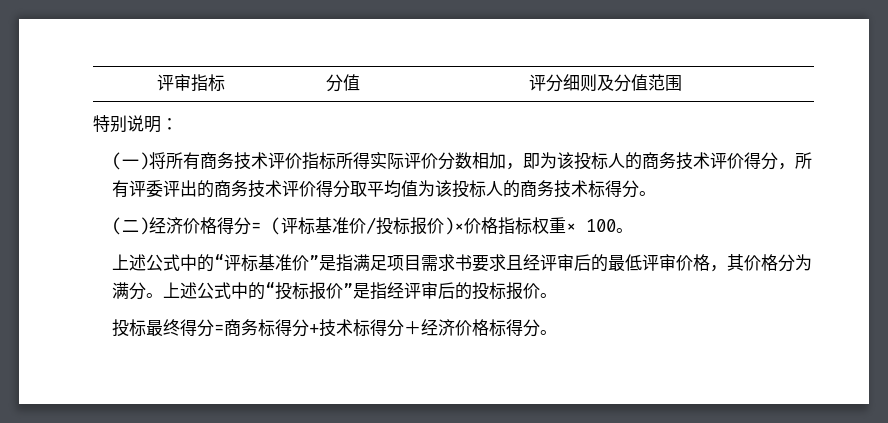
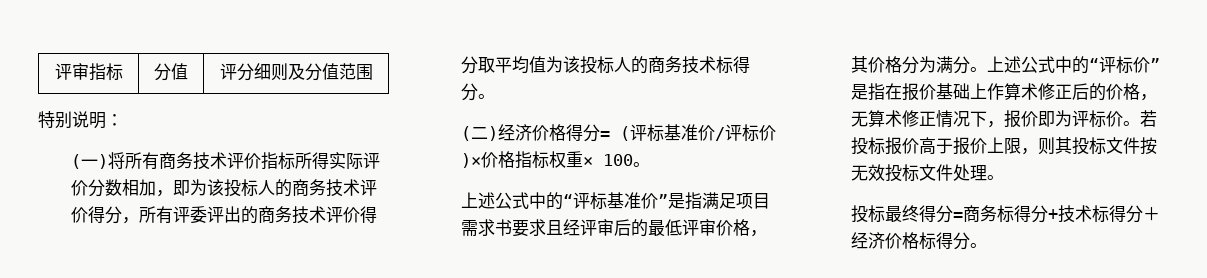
- (二)经济价格得分= (评标基准价/投标报价)×价格指标权重× 100。
+ (二)经济价格得分= (评标基准价/评标价)×价格指标权重× 100。
- 上述公式中的“投标报价”是指经评审后的投标报价。
+ 上述公式中的“评标价”是指在报价基础上作算术修正后的价格，无算术修正情况下，报价即为评标价。若投标报价高于报价上限，则其投标文件按无效投标文件处理。

